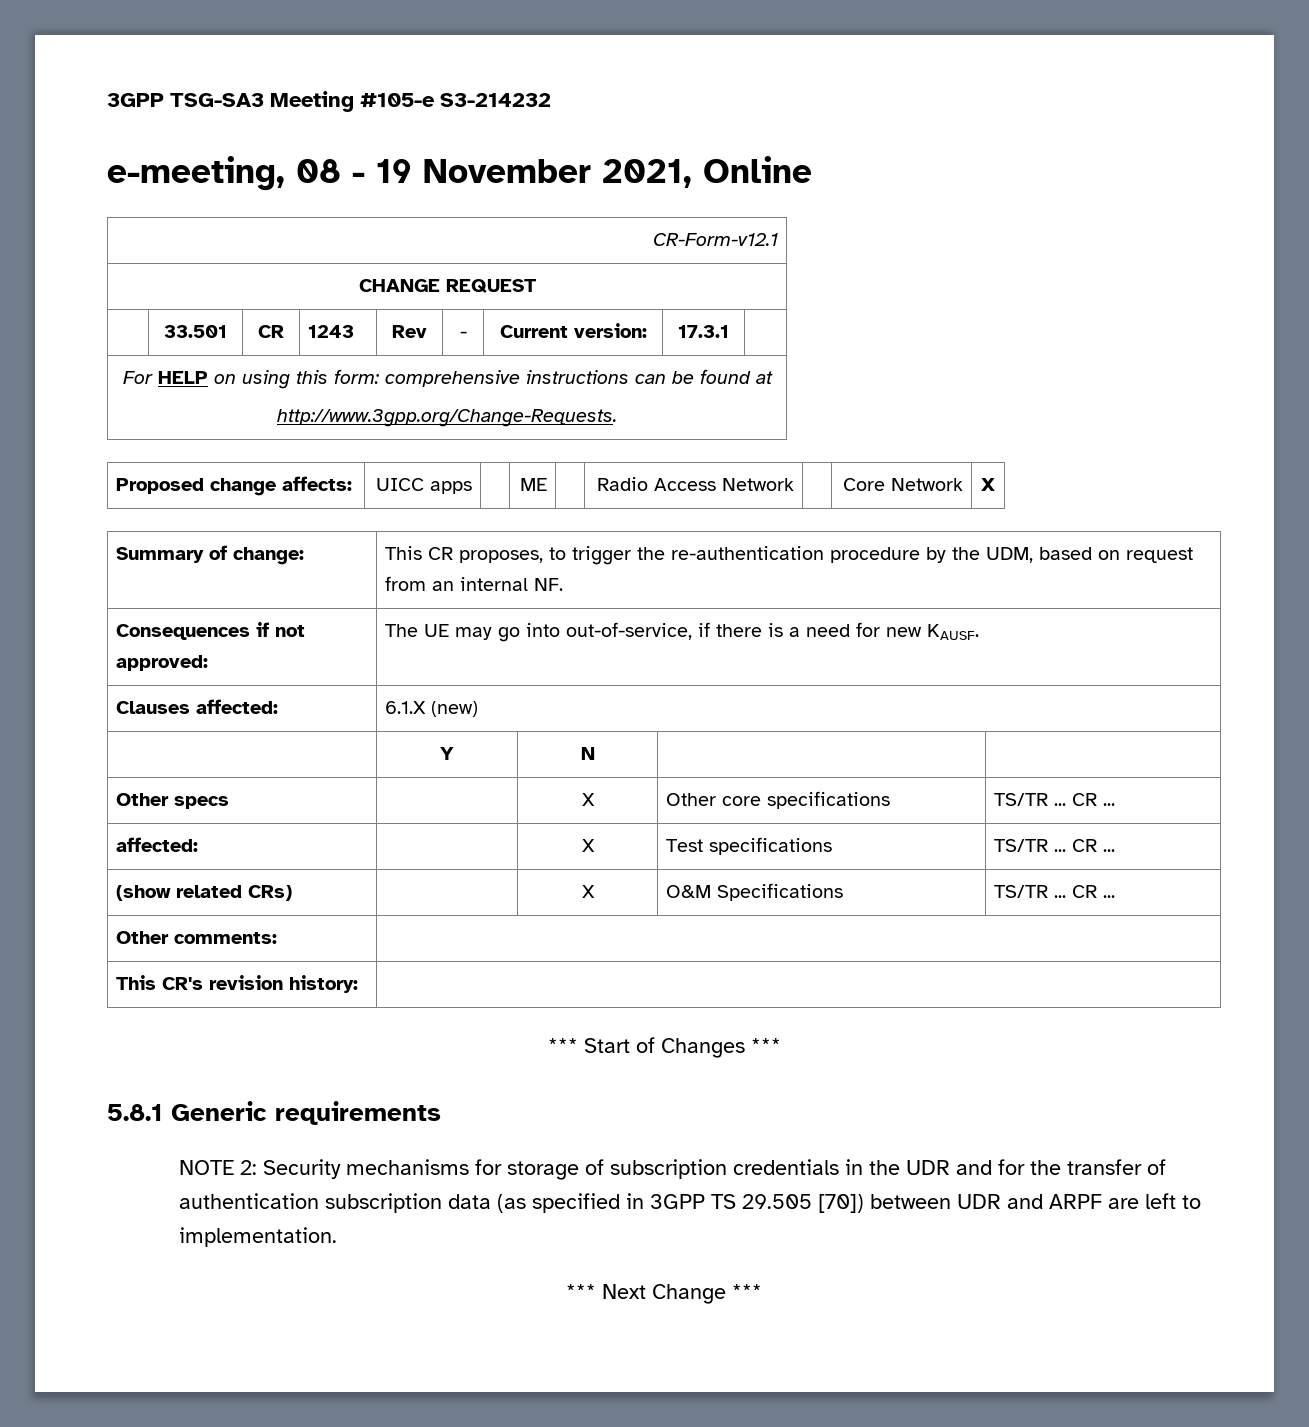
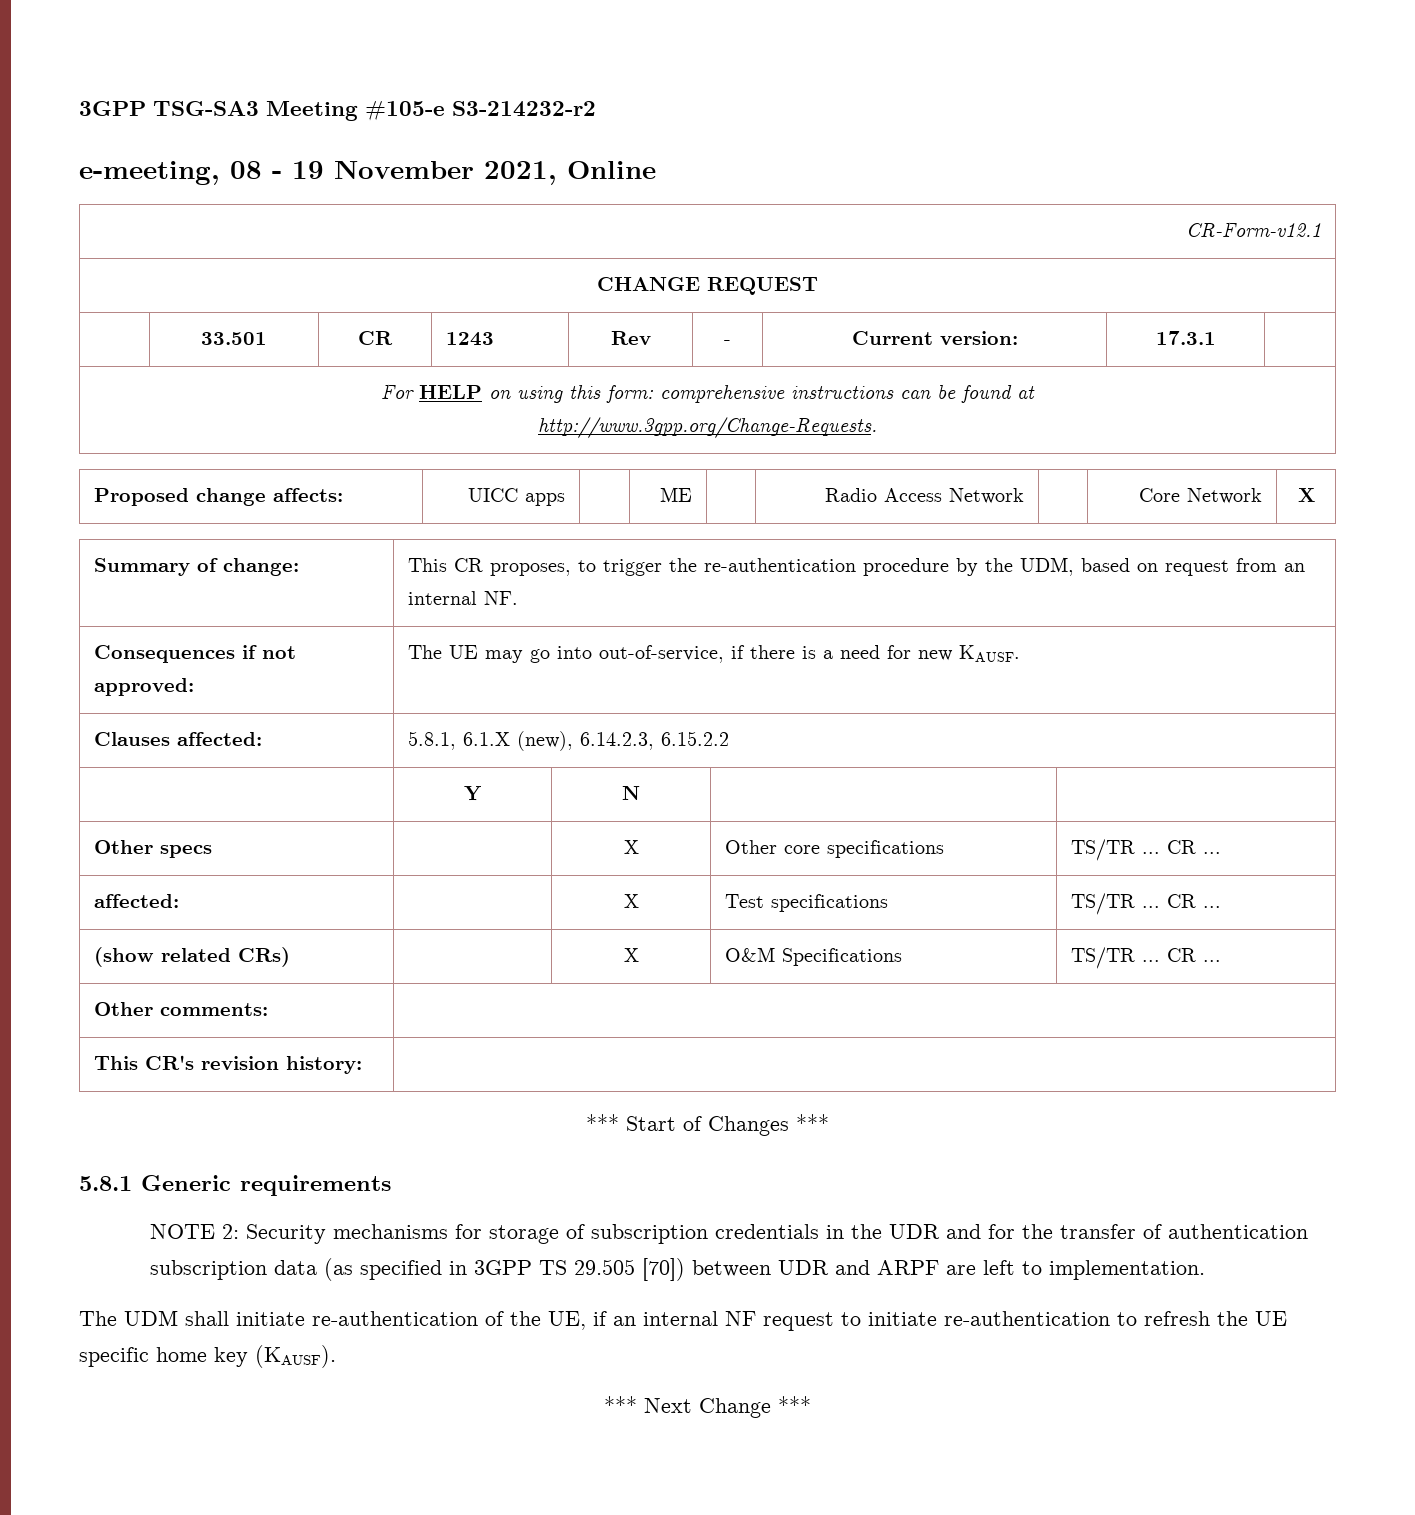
- 3GPP TSG-SA3 Meeting #105-e S3-214232
+ 3GPP TSG-SA3 Meeting #105-e S3-214232-r2
- Clauses affected: | 6.1.X (new)
+ Clauses affected: | 5.8.1, 6.1.X (new), 6.14.2.3, 6.15.2.2
+ The UDM shall initiate re-authentication of the UE, if an internal NF request to initiate re-authentication to refresh the UE specific home key (KAUSF).

